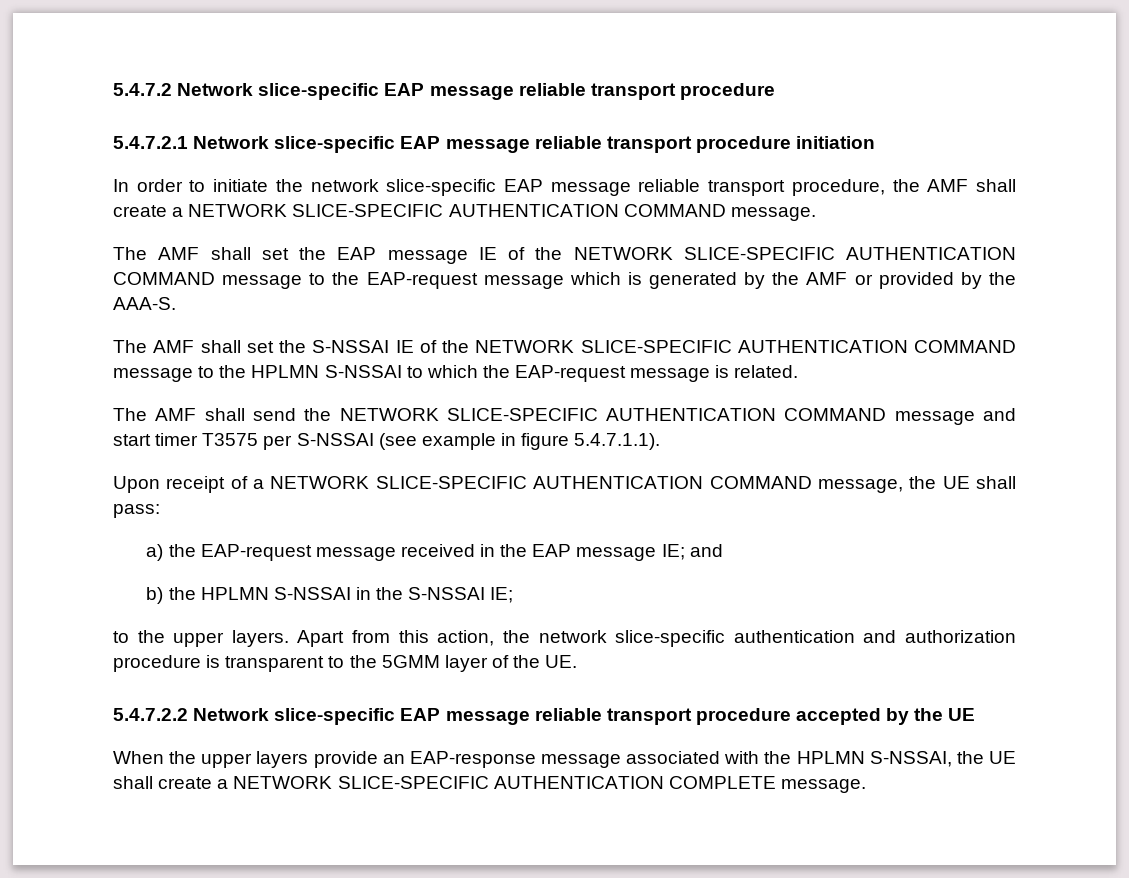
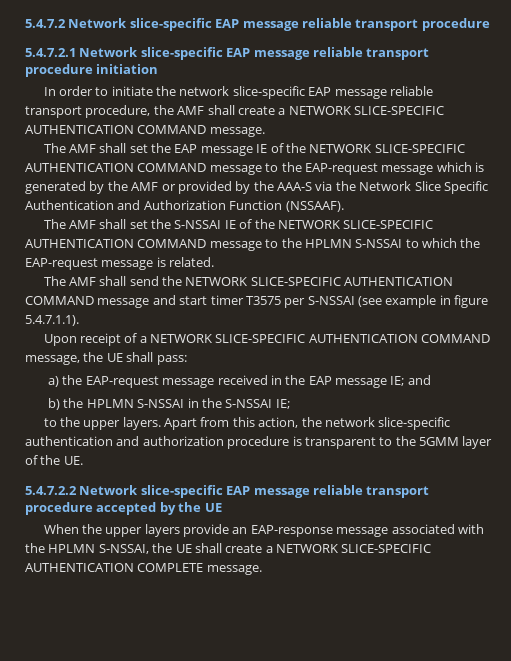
- The AMF shall set the EAP message IE of the NETWORK SLICE-SPECIFIC AUTHENTICATION COMMAND message to the EAP-request message which is generated by the AMF or provided by the AAA-S.
+ The AMF shall set the EAP message IE of the NETWORK SLICE-SPECIFIC AUTHENTICATION COMMAND message to the EAP-request message which is generated by the AMF or provided by the AAA-S via the Network Slice Specific Authentication and Authorization Function (NSSAAF).

